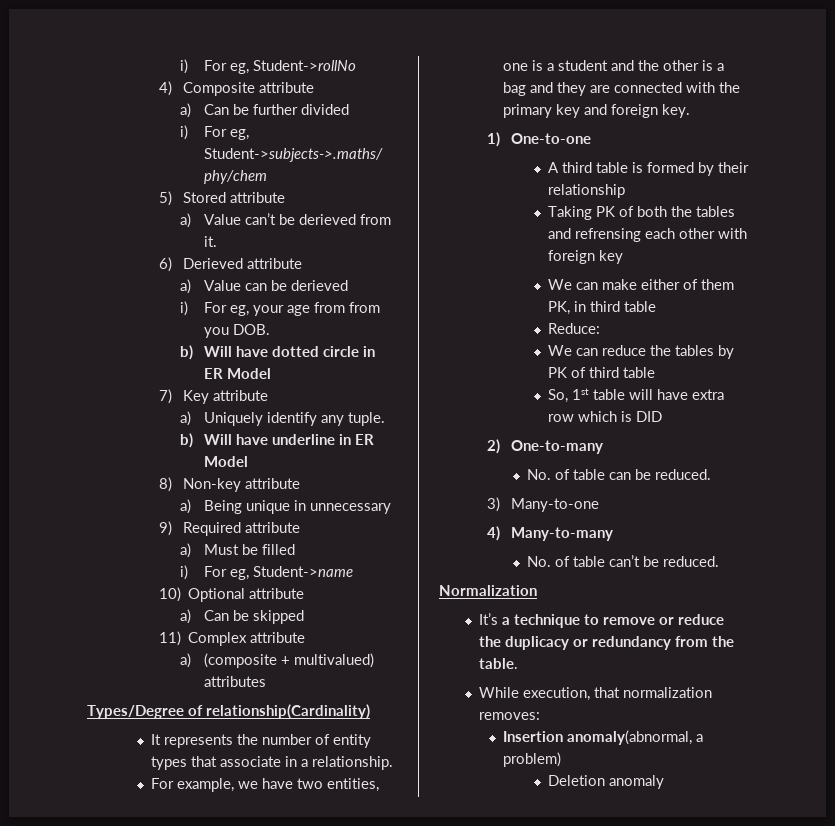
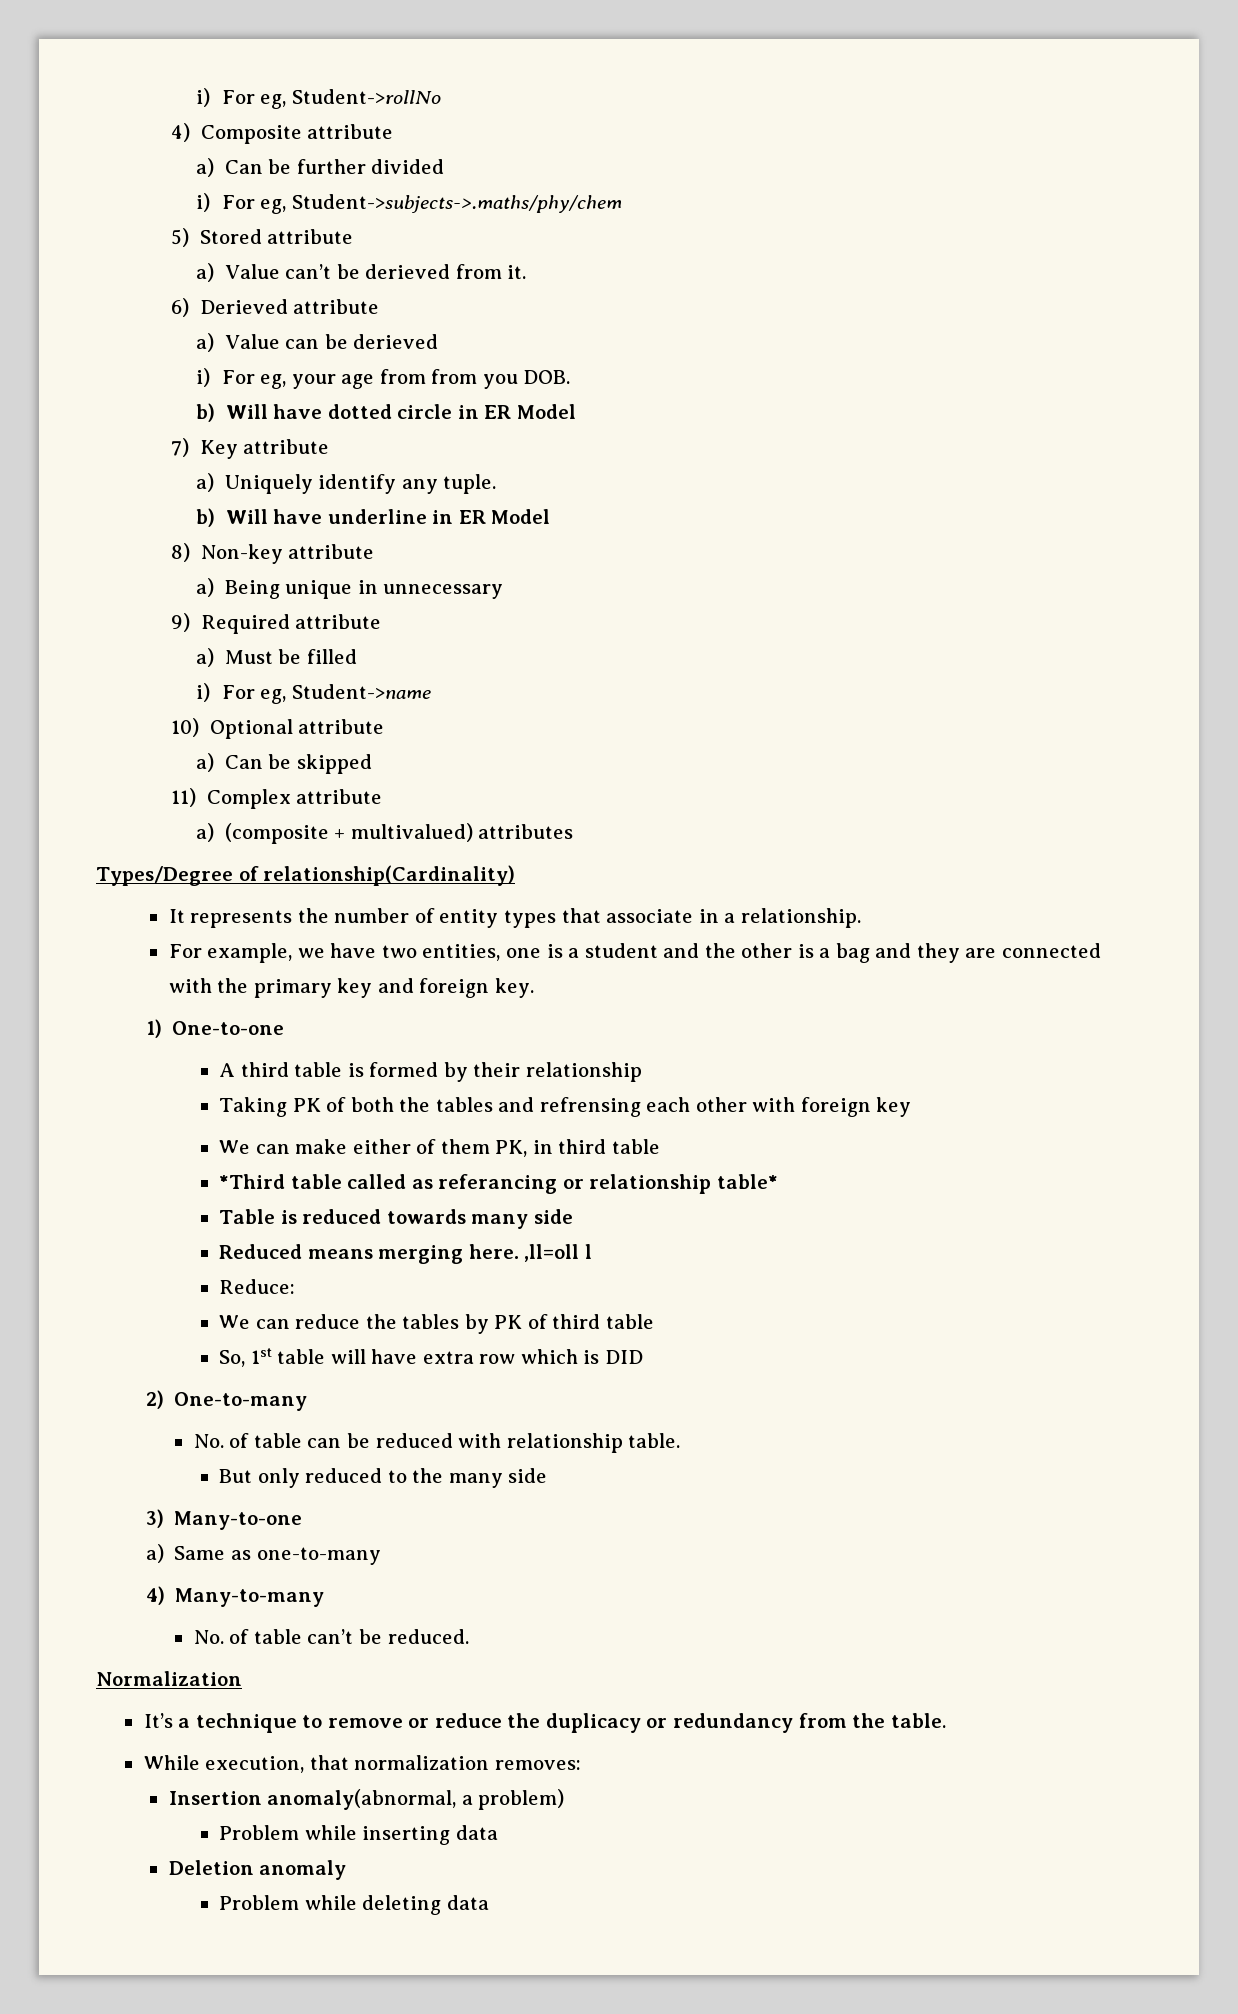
+ *Third table called as referancing or relationship table*
+ Table is reduced towards many side
+ Reduced means merging here. ,ll=oll l
- No. of table can be reduced.
+ No. of table can be reduced with relationship table.
+ But only reduced to the many side
  3) Many-to-one
+ a) Same as one-to-many
+ Problem while inserting data
  Deletion anomaly
+ Problem while deleting data

